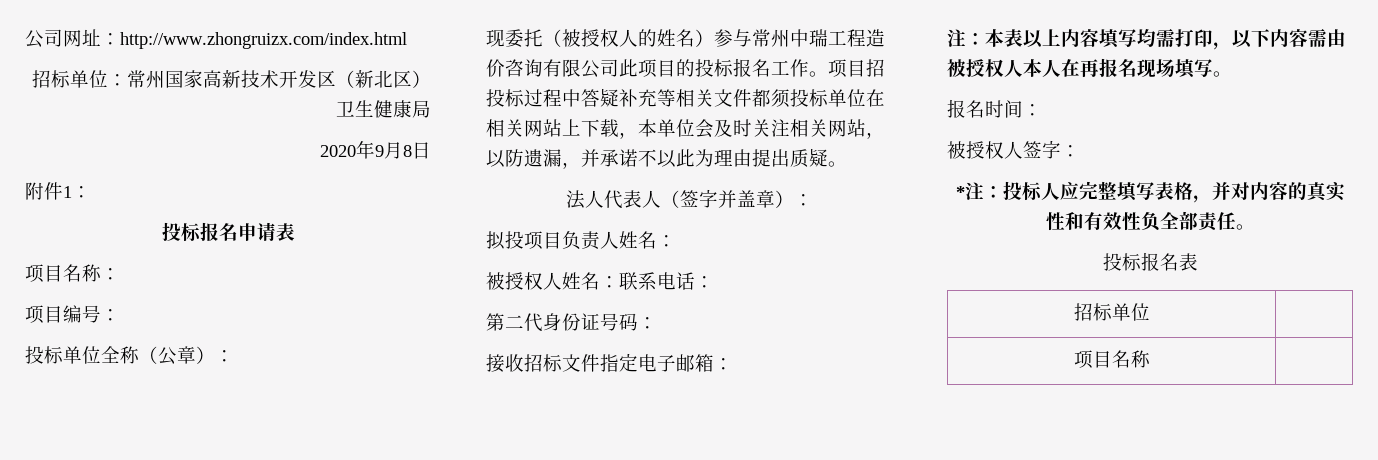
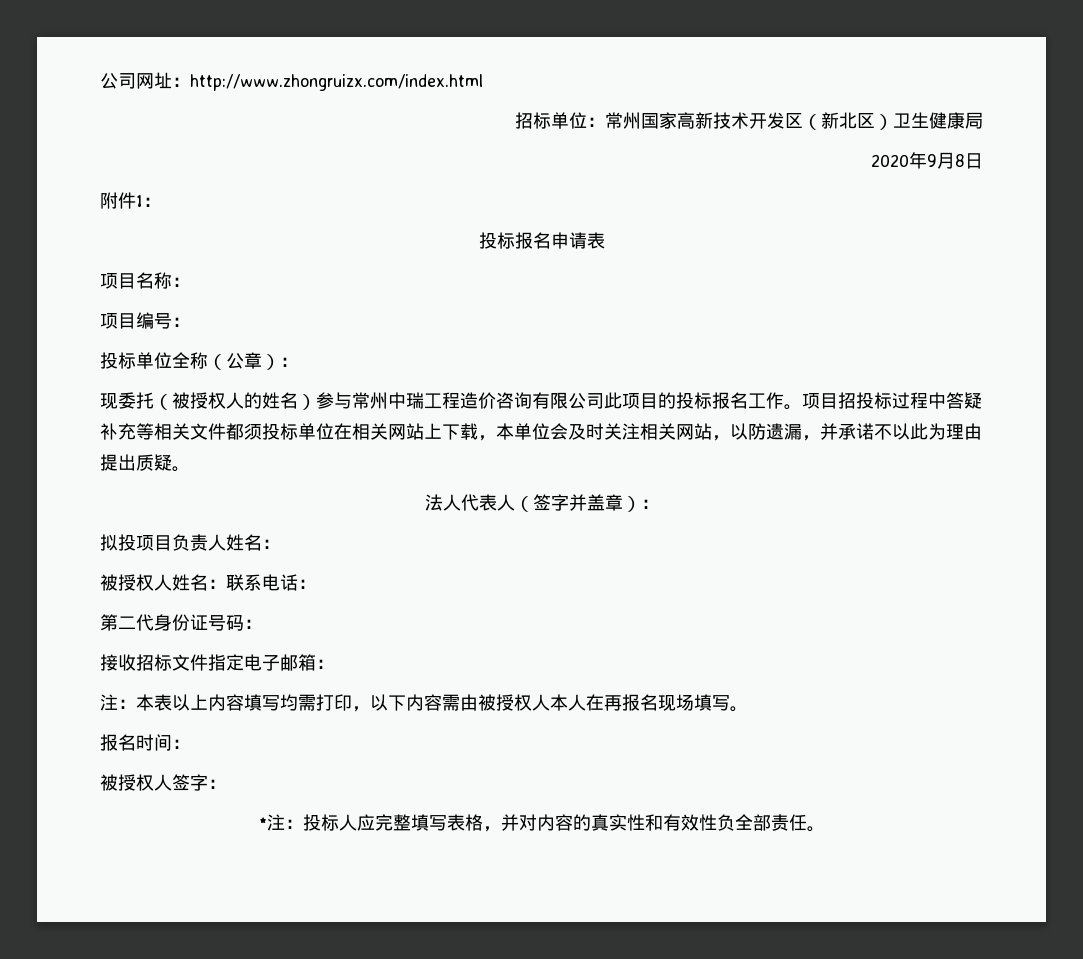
- 投标报名表
- 招标单位 |
- 项目名称 |

